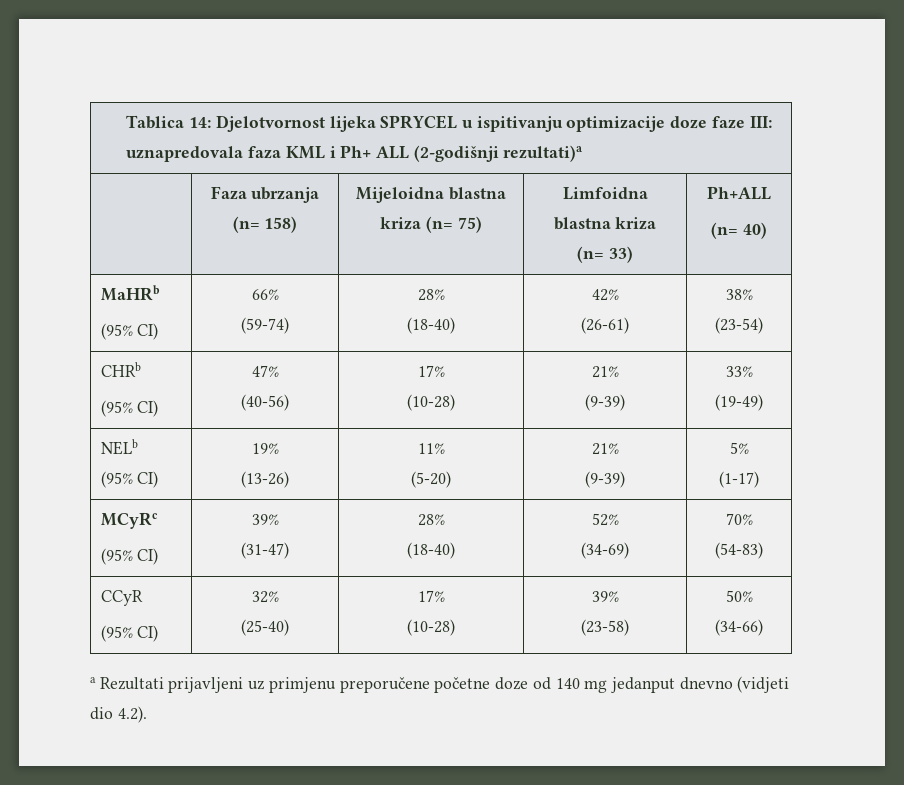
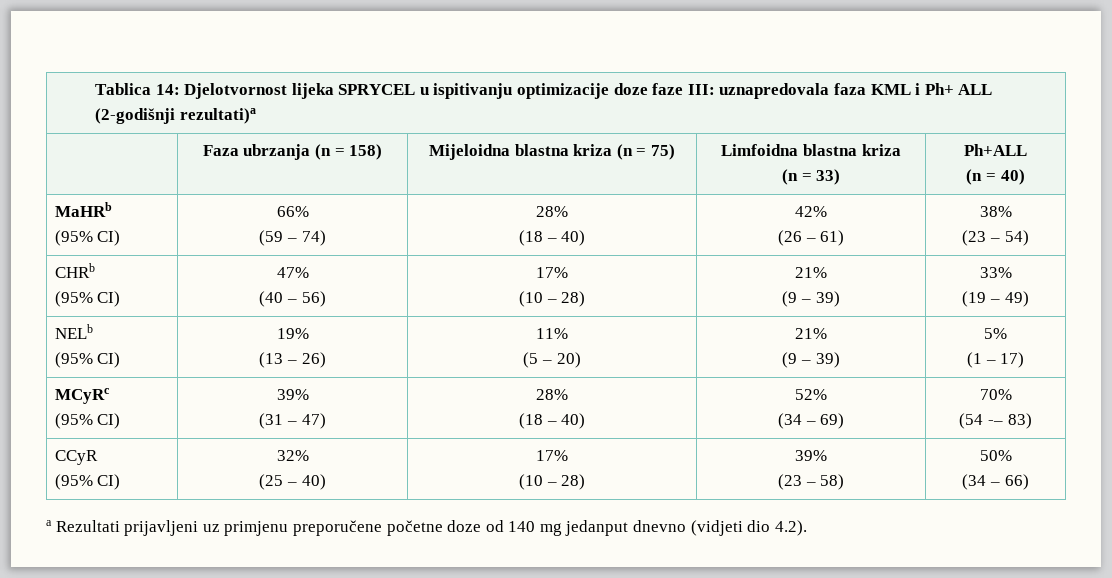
- | Faza ubrzanja (n= 158) | Mijeloidna blastna kriza (n= 75) | Limfoidna blastna kriza
- (n= 33) | Ph+ALL
- (n= 40)
+ | Faza ubrzanja (n = 158) | Mijeloidna blastna kriza (n = 75) | Limfoidna blastna kriza
+ (n = 33) | Ph+ALL
+ (n = 40)
  MaHRb
  (95% CI) | 66%
- (59-74) | 28%
- (18-40) | 42%
- (26-61) | 38%
- (23-54)
+ (59 – 74) | 28%
+ (18 – 40) | 42%
+ (26 – 61) | 38%
+ (23 – 54)
  CHRb
  (95% CI) | 47%
- (40-56) | 17%
- (10-28) | 21%
- (9-39) | 33%
- (19-49)
+ (40 – 56) | 17%
+ (10 – 28) | 21%
+ (9 – 39) | 33%
+ (19 – 49)
  NELb
  (95% CI) | 19%
- (13-26) | 11%
- (5-20) | 21%
- (9-39) | 5%
- (1-17)
+ (13 – 26) | 11%
+ (5 – 20) | 21%
+ (9 – 39) | 5%
+ (1 – 17)
  MCyRc
  (95% CI) | 39%
- (31-47) | 28%
- (18-40) | 52%
- (34-69) | 70%
- (54-83)
+ (31 – 47) | 28%
+ (18 – 40) | 52%
+ (34 – 69) | 70%
+ (54 -– 83)
  CCyR
  (95% CI) | 32%
- (25-40) | 17%
- (10-28) | 39%
- (23-58) | 50%
- (34-66)
+ (25 – 40) | 17%
+ (10 – 28) | 39%
+ (23 – 58) | 50%
+ (34 – 66)

